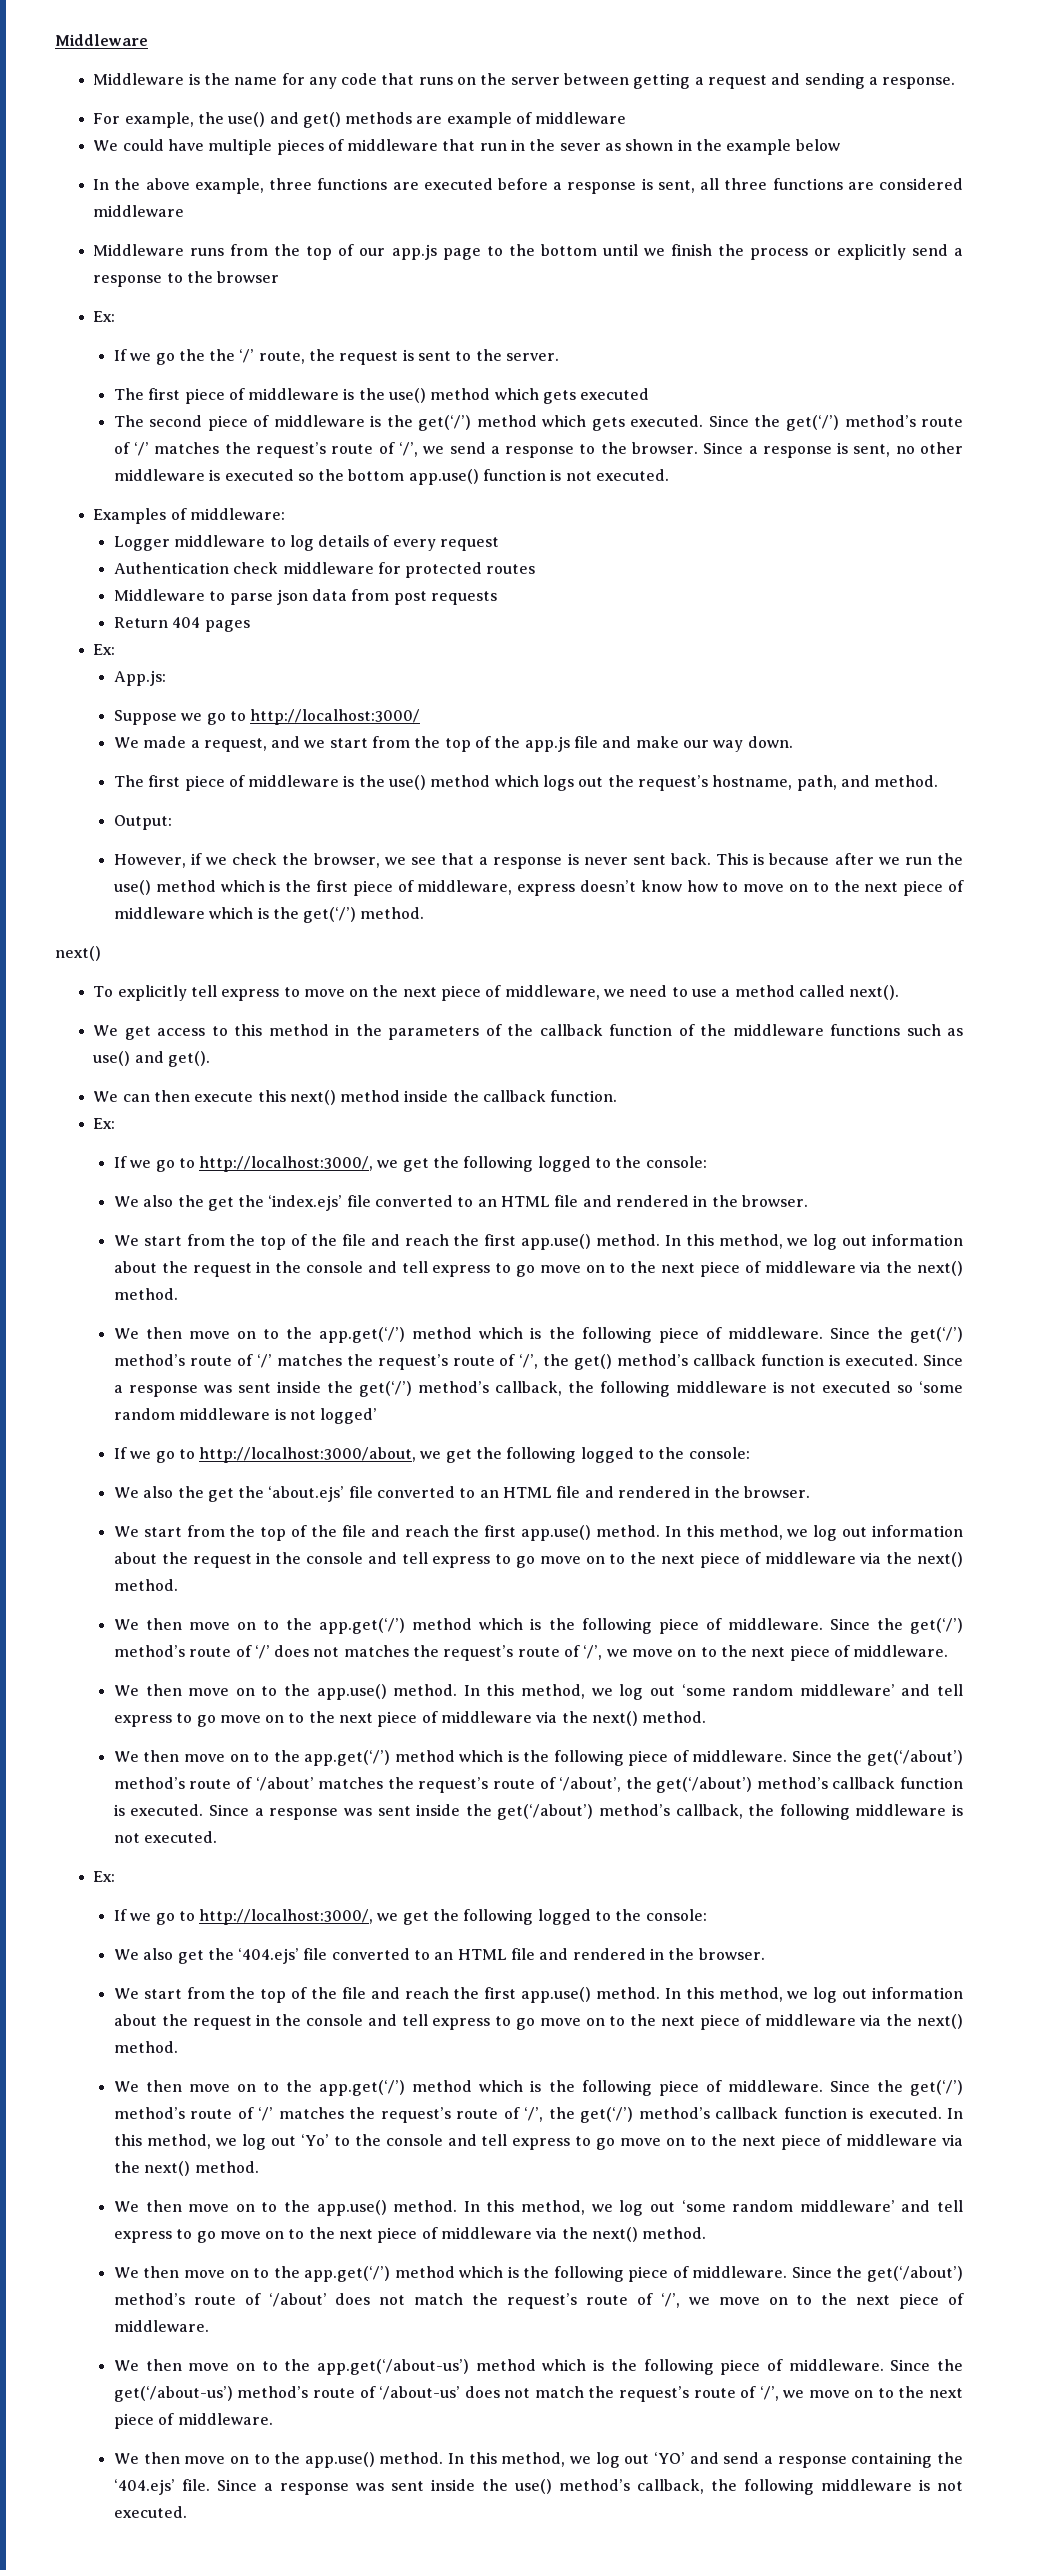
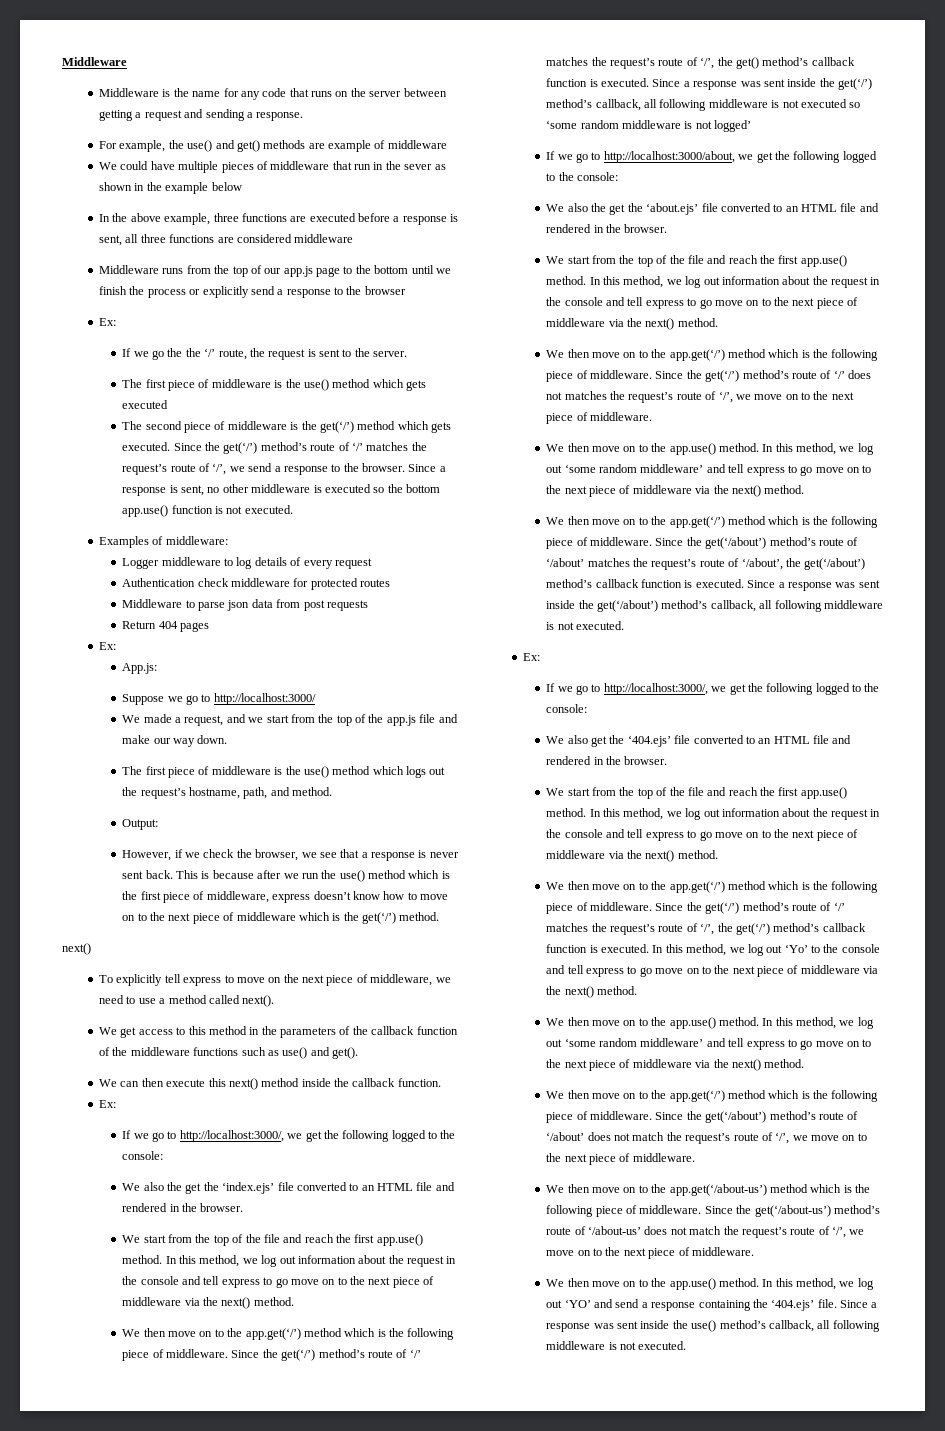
- Since a response was sent inside the get(‘/’) method’s callback, the following middleware is not executed so ‘some random middleware is not logged’
+ Since a response was sent inside the get(‘/’) method’s callback, all following middleware is not executed so ‘some random middleware is not logged’
- Since a response was sent inside the get(‘/about’) method’s callback, the following middleware is not executed.
+ Since a response was sent inside the get(‘/about’) method’s callback, all following middleware is not executed.
- Since a response was sent inside the use() method’s callback, the following middleware is not executed.
+ Since a response was sent inside the use() method’s callback, all following middleware is not executed.

